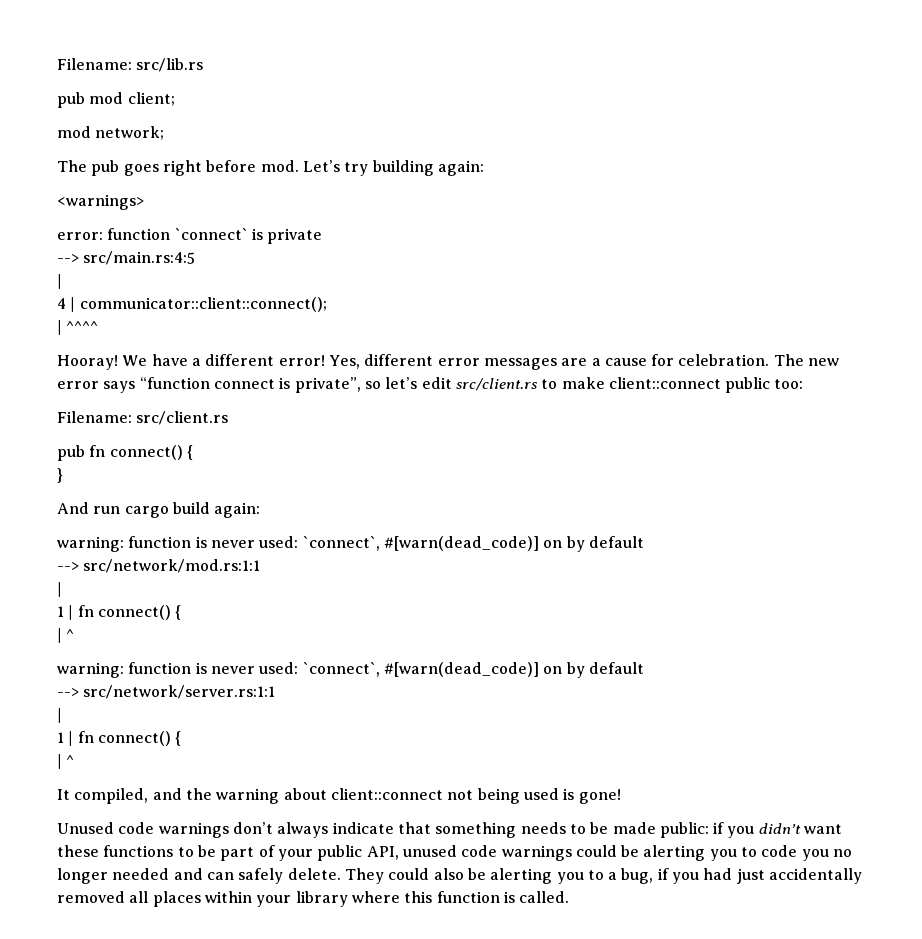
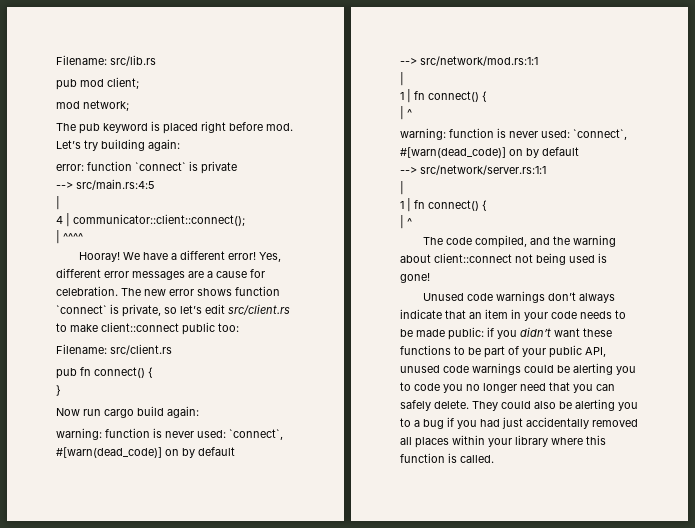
- The pub goes right before mod.
+ The pub keyword is placed right before mod.
- <warnings>
- The new error says “function connect is private”, so let’s edit src/client.rs to make client::connect public too:
+ The new error shows function `connect` is private, so let’s edit src/client.rs to make client::connect public too:
- And run cargo build again:
+ Now run cargo build again:
- It compiled, and the warning about client::connect not being used is gone!
+ The code compiled, and the warning about client::connect not being used is gone!
- Unused code warnings don’t always indicate that something needs to be made public: if you didn’t want these functions to be part of your public API, unused code warnings could be alerting you to code you no longer needed and can safely delete.
+ Unused code warnings don’t always indicate that an item in your code needs to be made public: if you didn’t want these functions to be part of your public API, unused code warnings could be alerting you to code you no longer need that you can safely delete.
- They could also be alerting you to a bug, if you had just accidentally removed all places within your library where this function is called.
+ They could also be alerting you to a bug if you had just accidentally removed all places within your library where this function is called.

